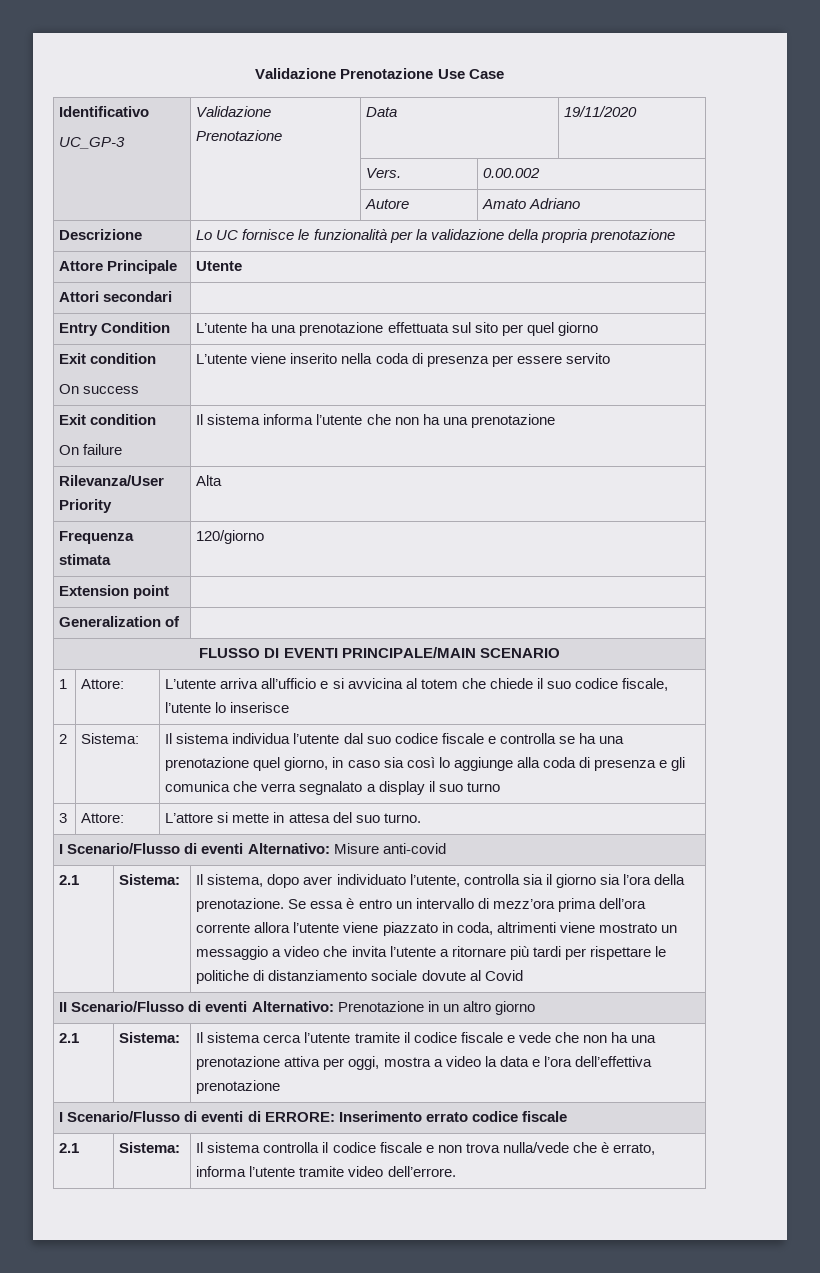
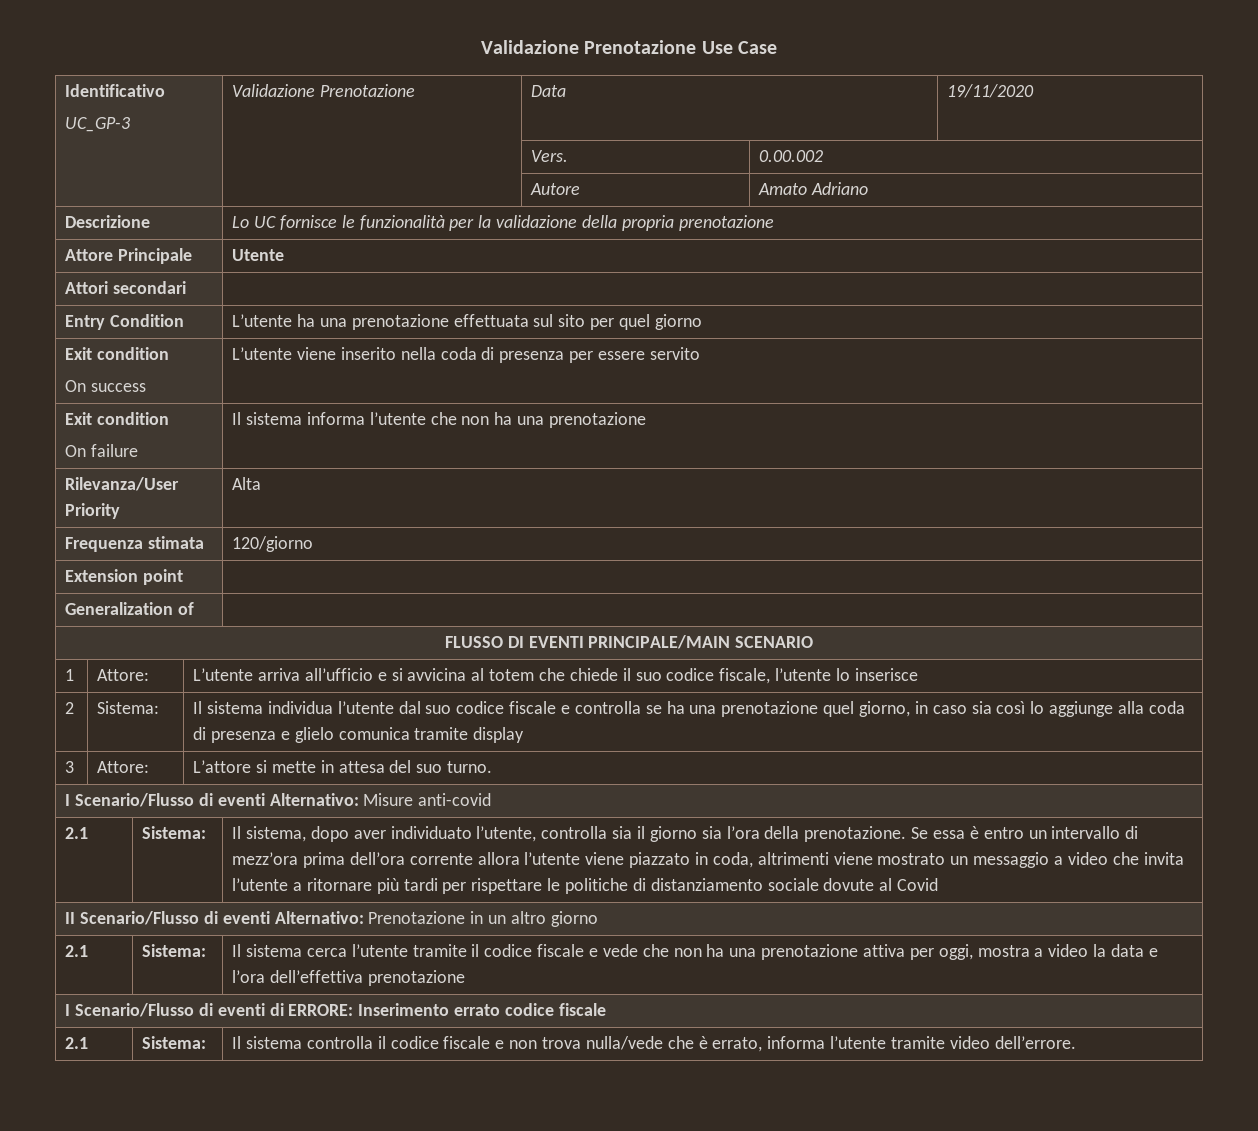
- 2 | Sistema: | Il sistema individua l’utente dal suo codice fiscale e controlla se ha una prenotazione quel giorno, in caso sia così lo aggiunge alla coda di presenza e gli comunica che verra segnalato a display il suo turno
+ 2 | Sistema: | Il sistema individua l’utente dal suo codice fiscale e controlla se ha una prenotazione quel giorno, in caso sia così lo aggiunge alla coda di presenza e glielo comunica tramite display

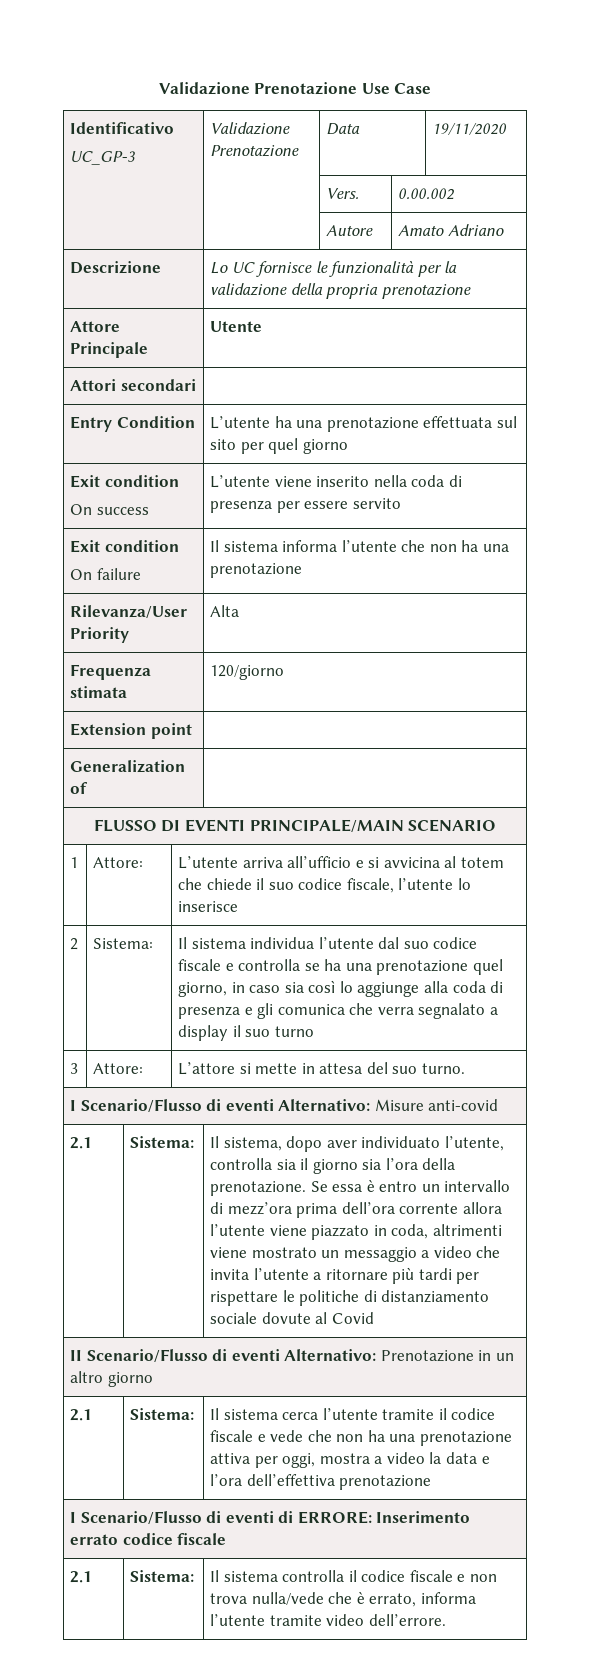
- 2 | Sistema: | Il sistema individua l’utente dal suo codice fiscale e controlla se ha una prenotazione quel giorno, in caso sia così lo aggiunge alla coda di presenza e glielo comunica tramite display
+ 2 | Sistema: | Il sistema individua l’utente dal suo codice fiscale e controlla se ha una prenotazione quel giorno, in caso sia così lo aggiunge alla coda di presenza e gli comunica che verra segnalato a display il suo turno

